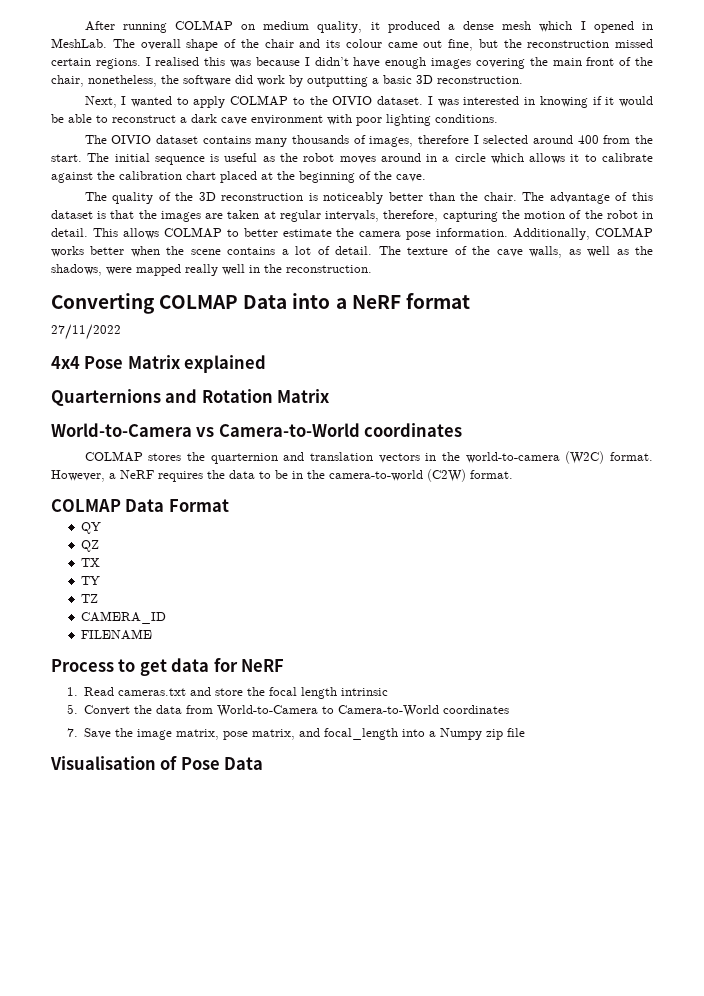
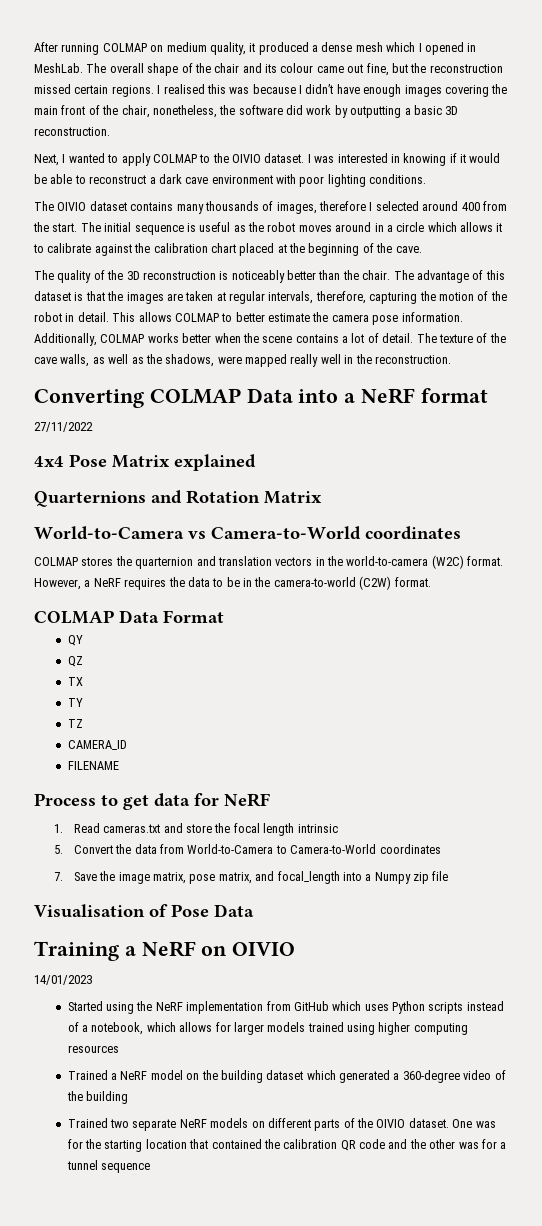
+ Training a NeRF on OIVIO
+ 14/01/2023
+ Started using the NeRF implementation from GitHub which uses Python scripts instead of a notebook, which allows for larger models trained using higher computing resources
+ Trained a NeRF model on the building dataset which generated a 360-degree video of the building
+ Trained two separate NeRF models on different parts of the OIVIO dataset. One was for the starting location that contained the calibration QR code and the other was for a tunnel sequence

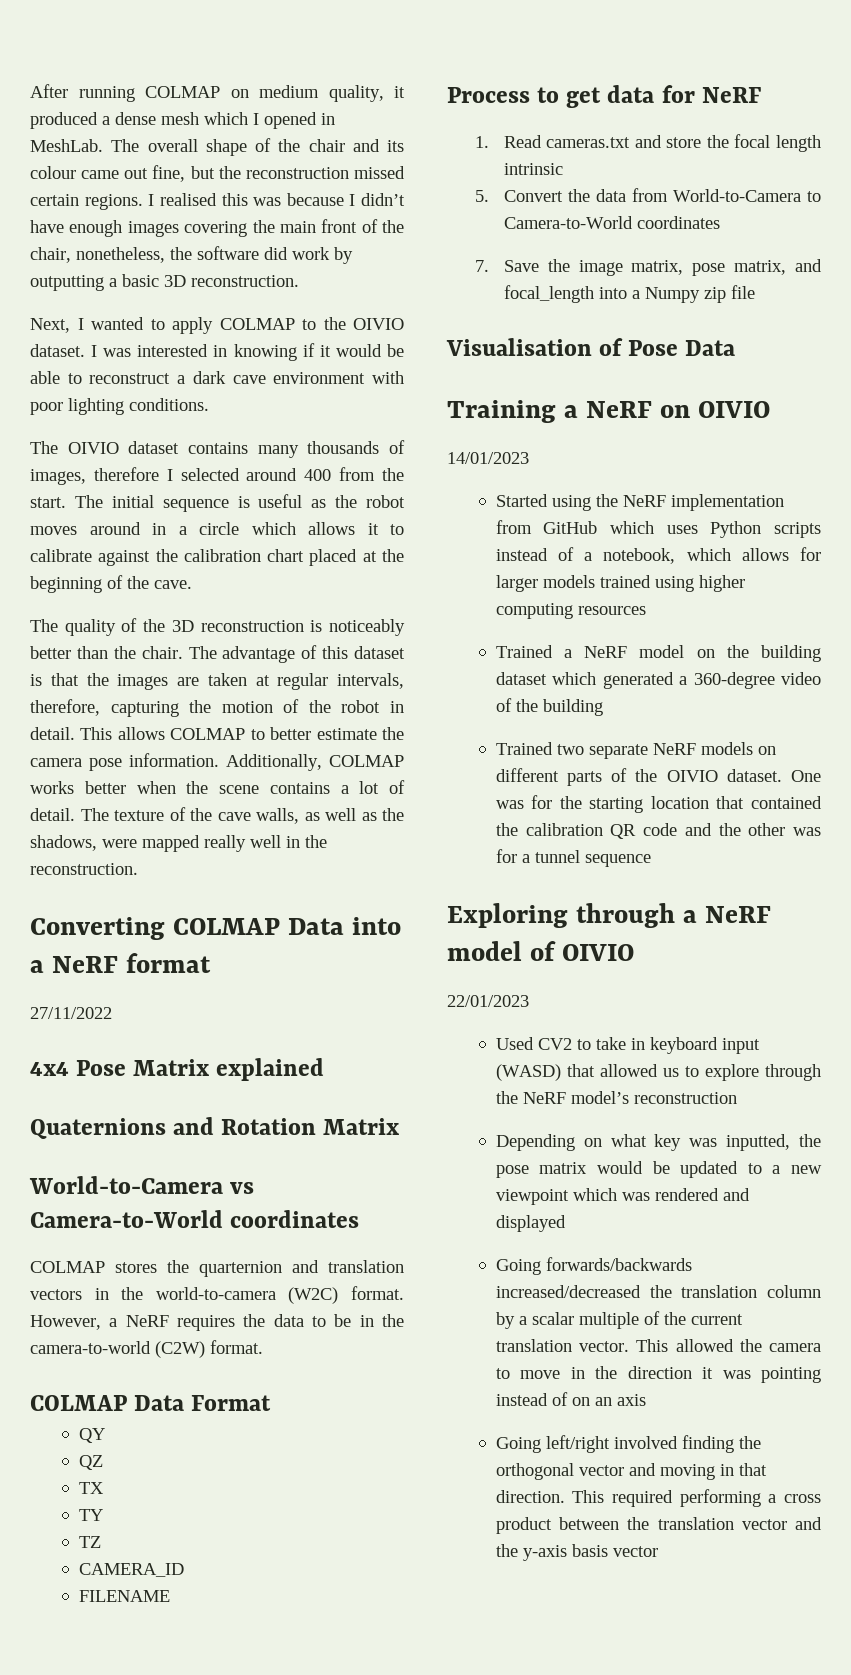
- Quarternions and Rotation Matrix
+ Quaternions and Rotation Matrix
+ Exploring through a NeRF model of OIVIO
+ 22/01/2023
+ Used CV2 to take in keyboard input (WASD) that allowed us to explore through the NeRF model’s reconstruction
+ Depending on what key was inputted, the pose matrix would be updated to a new viewpoint which was rendered and displayed
+ Going forwards/backwards increased/decreased the translation column by a scalar multiple of the current translation vector. This allowed the camera to move in the direction it was pointing instead of on an axis
+ Going left/right involved finding the orthogonal vector and moving in that direction. This required performing a cross product between the translation vector and the y-axis basis vector

